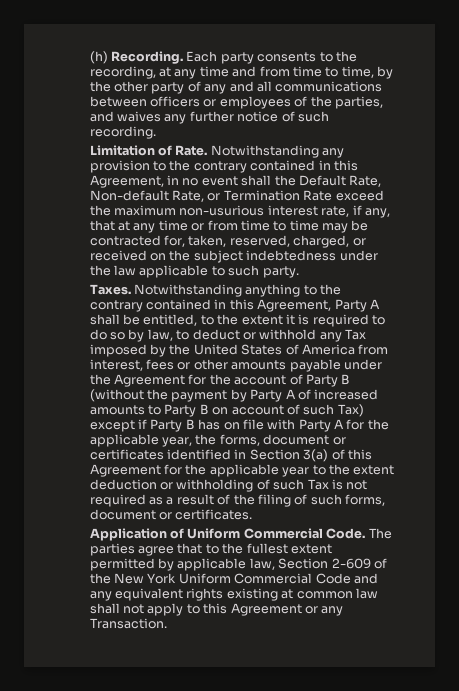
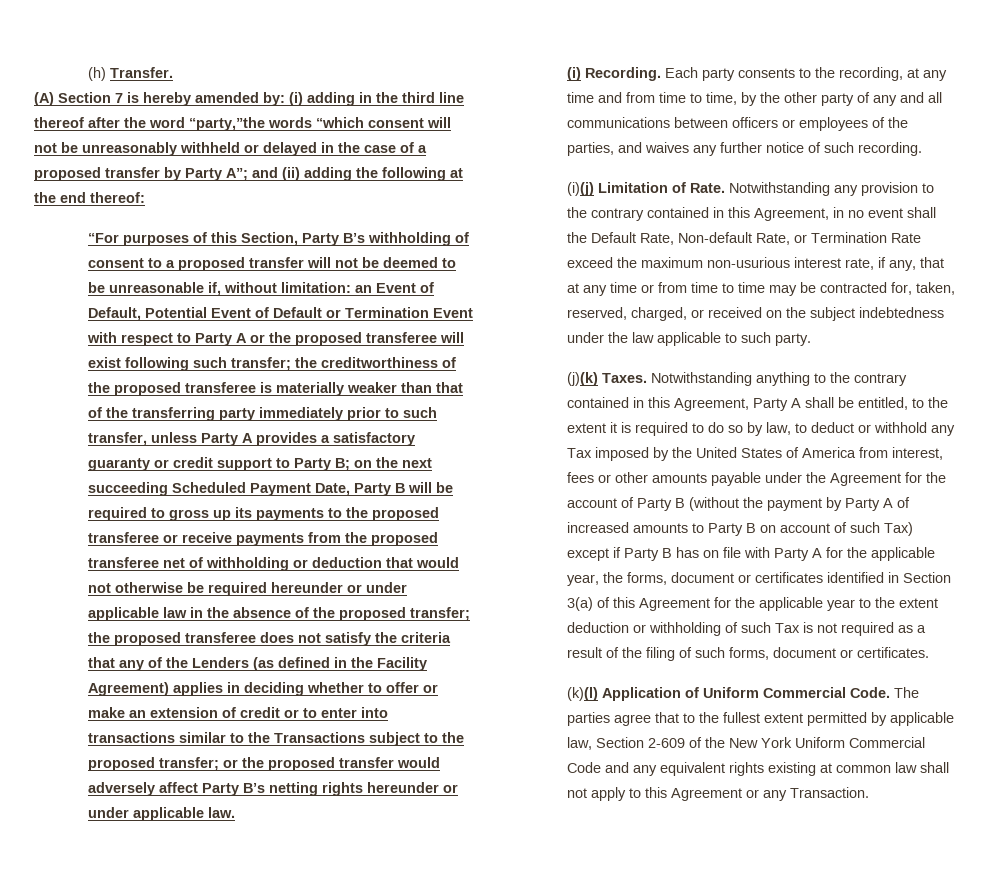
- (h) Recording.
+ (h) Transfer.
+ (A) Section 7 is hereby amended by: (i) adding in the third line thereof after the word “party,”the words “which consent will not be unreasonably withheld or delayed in the case of a proposed transfer by Party A”; and (ii) adding the following at the end thereof:
+ “For purposes of this Section, Party B’s withholding of consent to a proposed transfer will not be deemed to be unreasonable if, without limitation: an Event of Default, Potential Event of Default or Termination Event with respect to Party A or the proposed transferee will exist following such transfer; the creditworthiness of the proposed transferee is materially weaker than that of the transferring party immediately prior to such transfer, unless Party A provides a satisfactory guaranty or credit support to Party B; on the next succeeding Scheduled Payment Date, Party B will be required to gross up its payments to the proposed transferee or receive payments from the proposed transferee net of withholding or deduction that would not otherwise be required hereunder or under applicable law in the absence of the proposed transfer; the proposed transferee does not satisfy the criteria that any of the Lenders (as defined in the Facility Agreement) applies in deciding whether to offer or make an extension of credit or to enter into transactions similar to the Transactions subject to the proposed transfer; or the proposed transfer would adversely affect Party B’s netting rights hereunder or under applicable law.
+ (i) Recording.
- Limitation of Rate.
+ (i)(j) Limitation of Rate.
- Taxes.
+ (j)(k) Taxes.
- Application of Uniform Commercial Code.
+ (k)(l) Application of Uniform Commercial Code.

